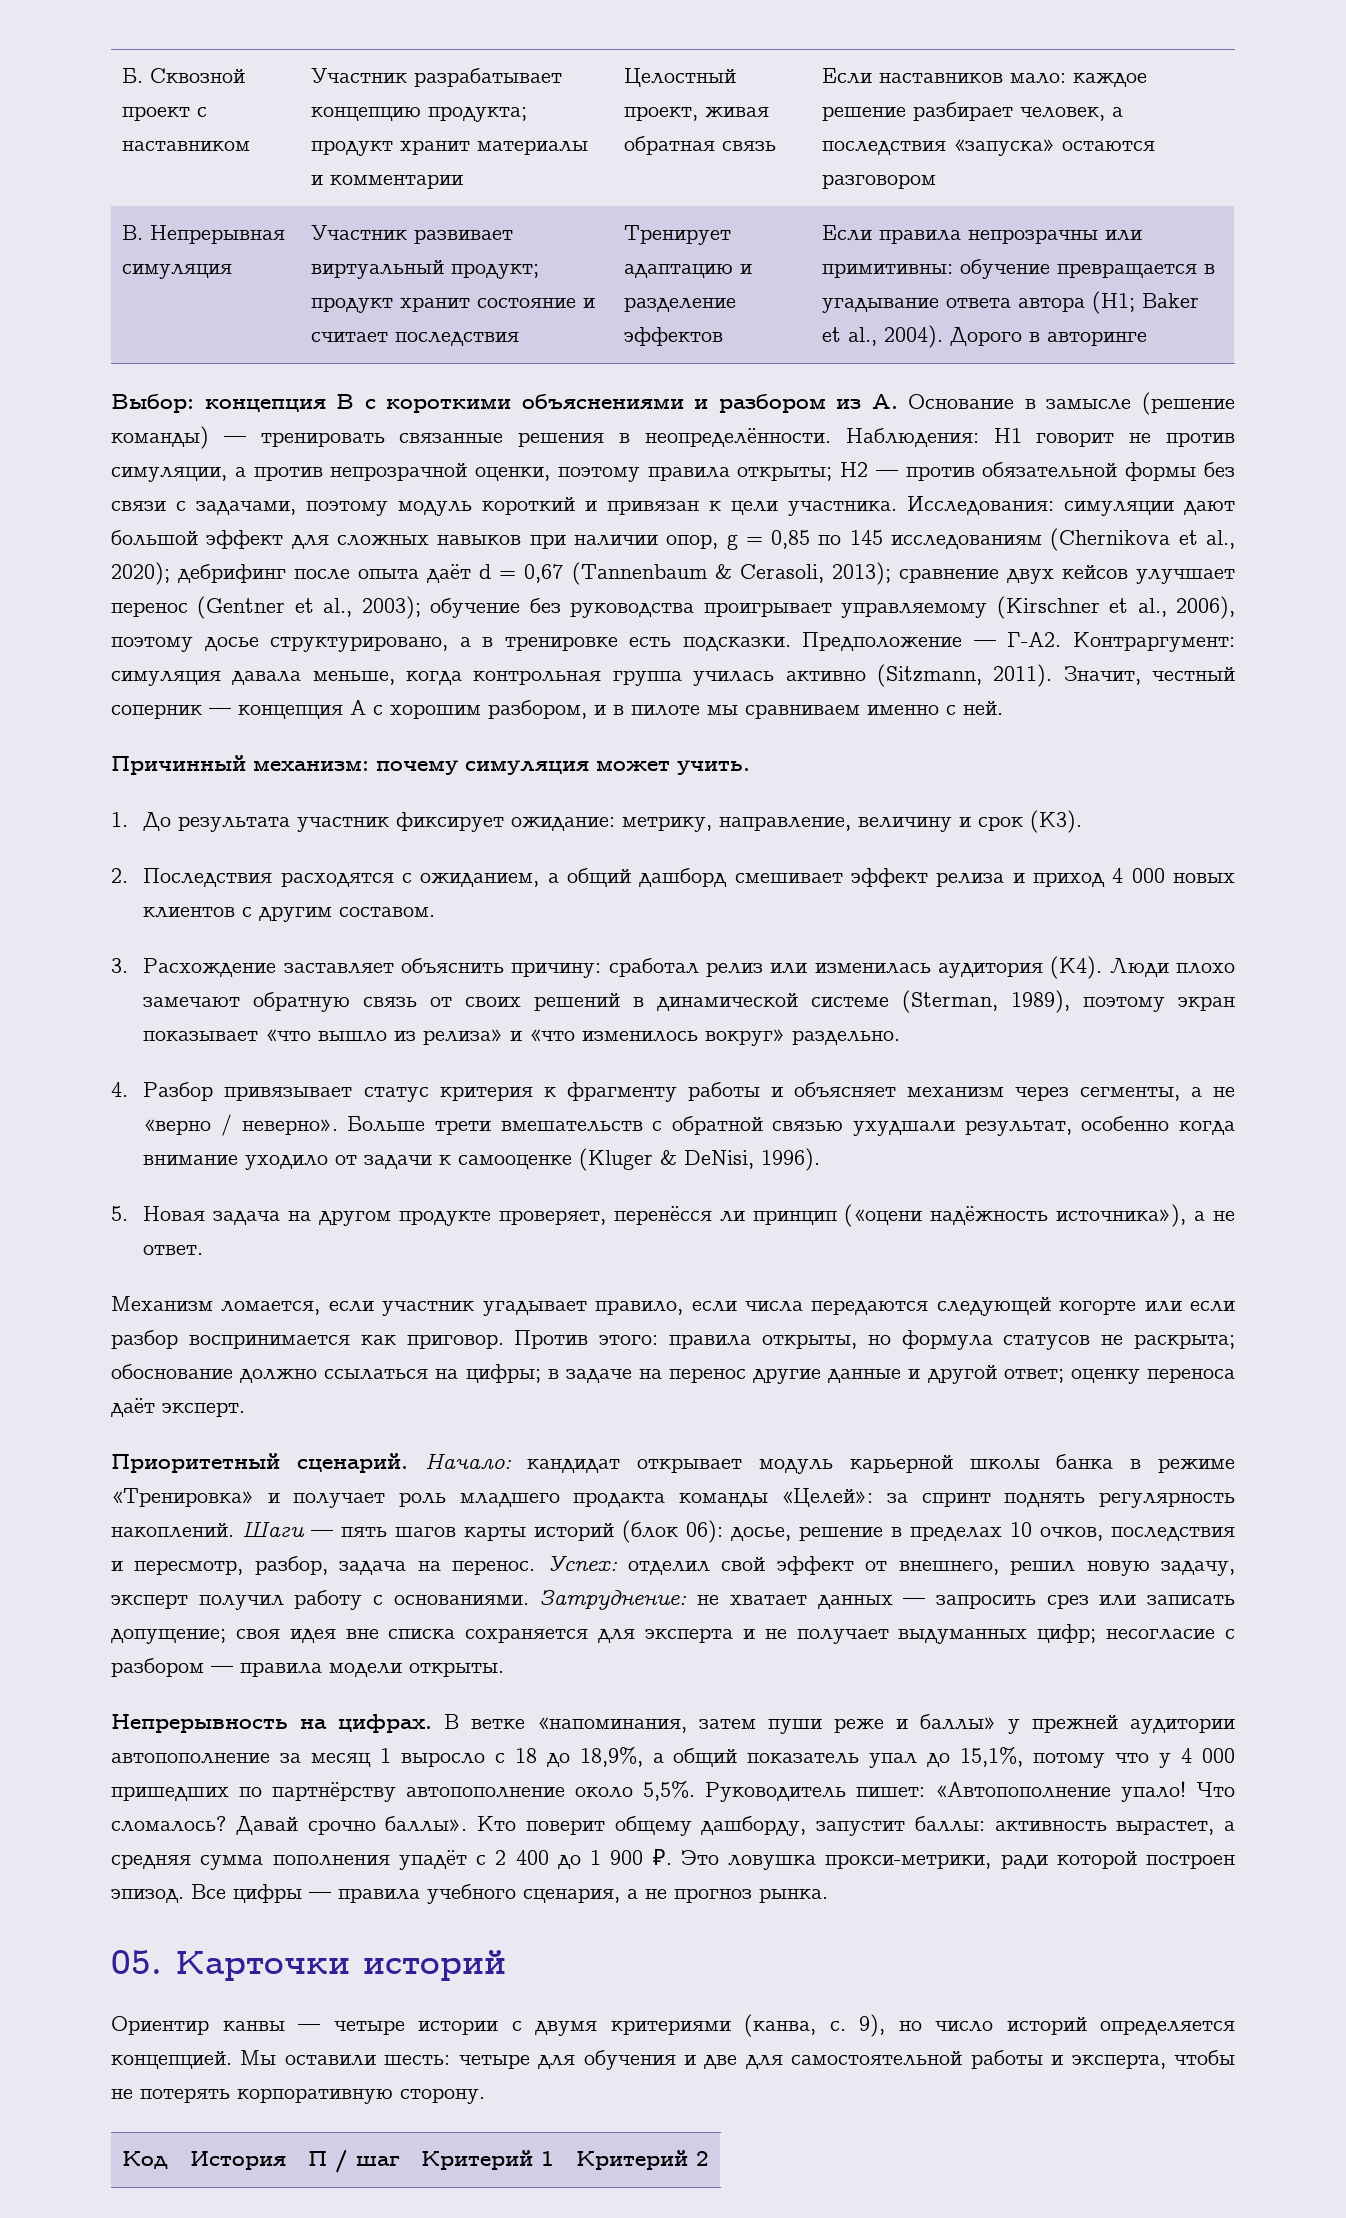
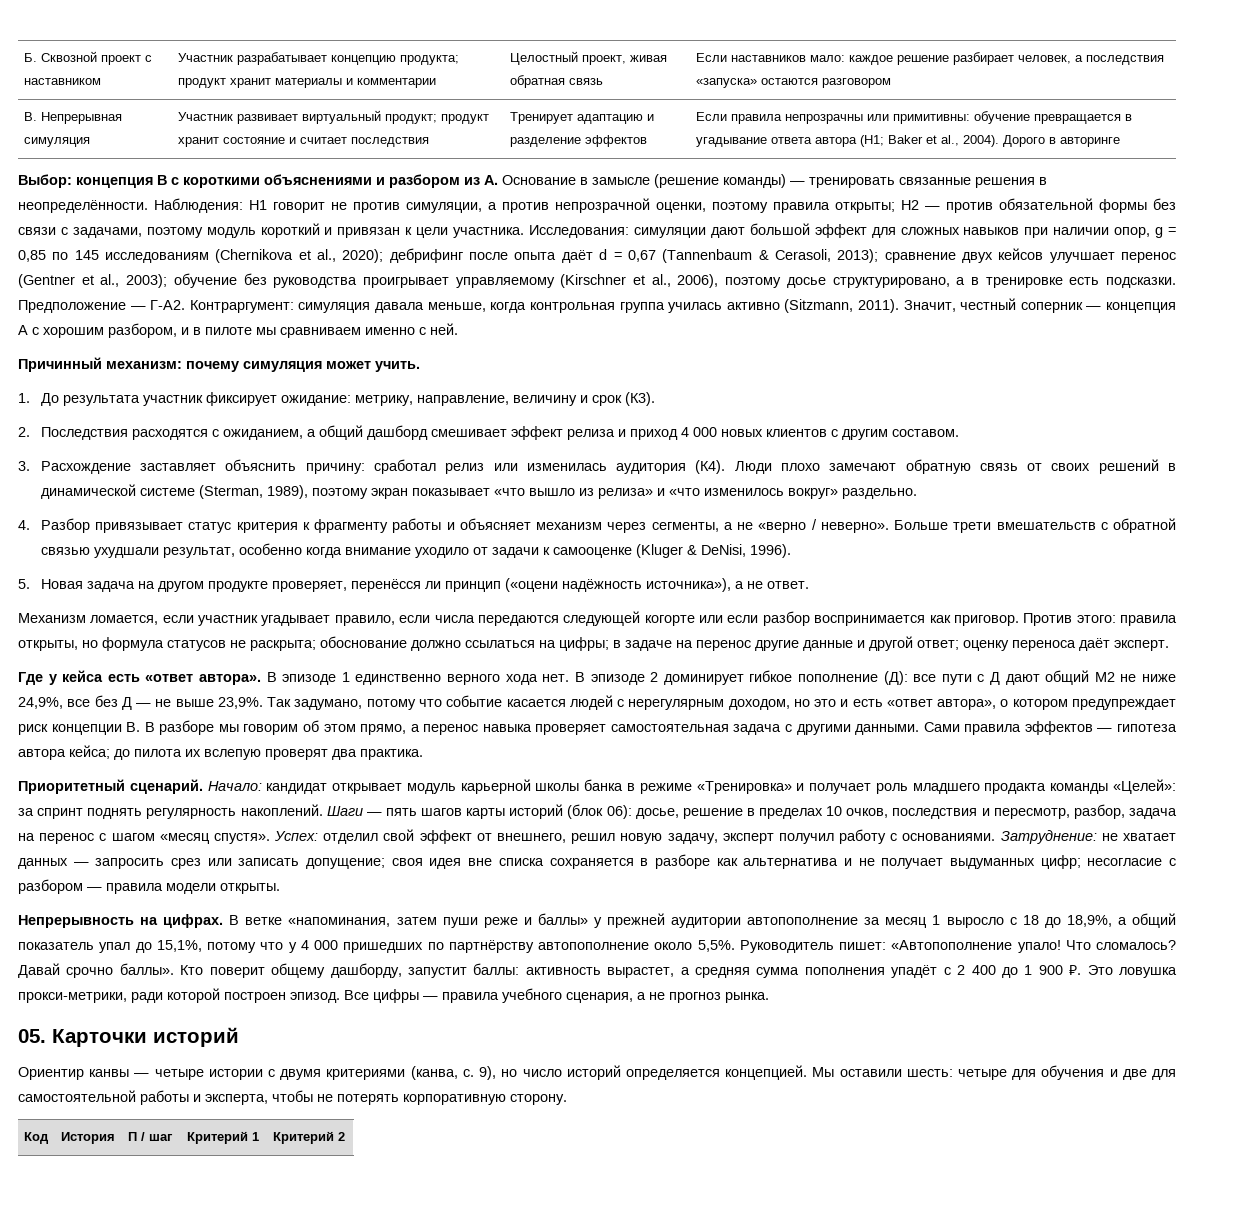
+ Где у кейса есть «ответ автора». В эпизоде 1 единственно верного хода нет. В эпизоде 2 доминирует гибкое пополнение (Д): все пути с Д дают общий M2 не ниже 24,9%, все без Д — не выше 23,9%. Так задумано, потому что событие касается людей с нерегулярным доходом, но это и есть «ответ автора», о котором предупреждает риск концепции В. В разборе мы говорим об этом прямо, а перенос навыка проверяет самостоятельная задача с другими данными. Сами правила эффектов — гипотеза автора кейса; до пилота их вслепую проверят два практика.
- Шаги — пять шагов карты историй (блок 06): досье, решение в пределах 10 очков, последствия и пересмотр, разбор, задача на перенос.
+ Шаги — пять шагов карты историй (блок 06): досье, решение в пределах 10 очков, последствия и пересмотр, разбор, задача на перенос с шагом «месяц спустя».
- Затруднение: не хватает данных — запросить срез или записать допущение; своя идея вне списка сохраняется для эксперта и не получает выдуманных цифр; несогласие с разбором — правила модели открыты.
+ Затруднение: не хватает данных — запросить срез или записать допущение; своя идея вне списка сохраняется в разборе как альтернатива и не получает выдуманных цифр; несогласие с разбором — правила модели открыты.

